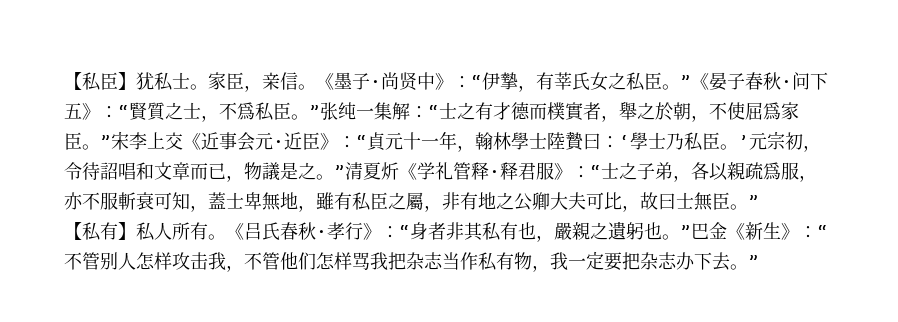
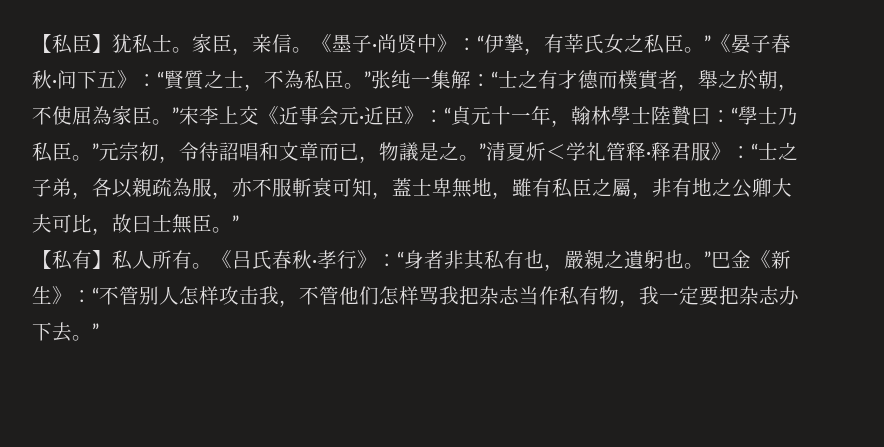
- “賢質之士，不爲私臣。”张纯一集解：
+ “賢質之士，不為私臣。”张纯一集解：
- “士之有才德而樸實者，舉之於朝，不使屈爲家臣。”宋李上交《近事会元·近臣》：
+ “士之有才德而樸實者，舉之於朝，不使屈為家臣。”宋李上交《近事会元·近臣》：
- ‘學士乃私臣。’元宗初，令待詔唱和文章而已，物議是之。”清夏炘《学礼管释·释君服》：
+ “學士乃私臣。”元宗初，令待詔唱和文章而已，物議是之。”清夏炘＜学礼管释·释君服》：
- “士之子弟，各以親疏爲服，亦不服斬衰可知，蓋士卑無地，雖有私臣之屬，非有地之公卿大夫可比，故曰士無臣。”
+ “士之子弟，各以親疏為服，亦不服斬衰可知，蓋士卑無地，雖有私臣之屬，非有地之公卿大夫可比，故曰士無臣。”

